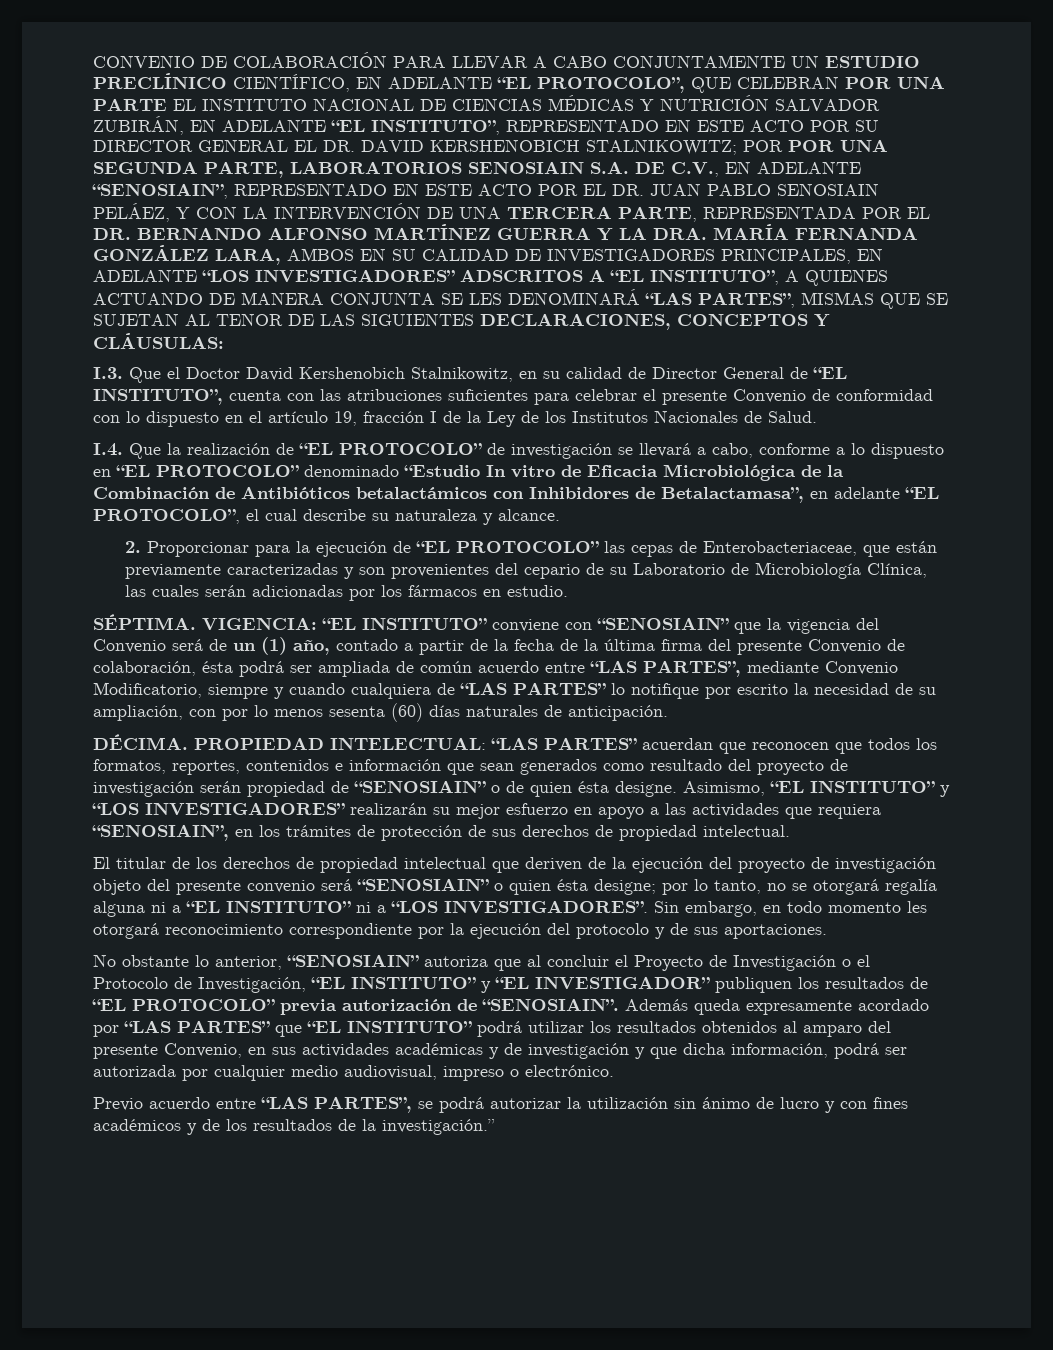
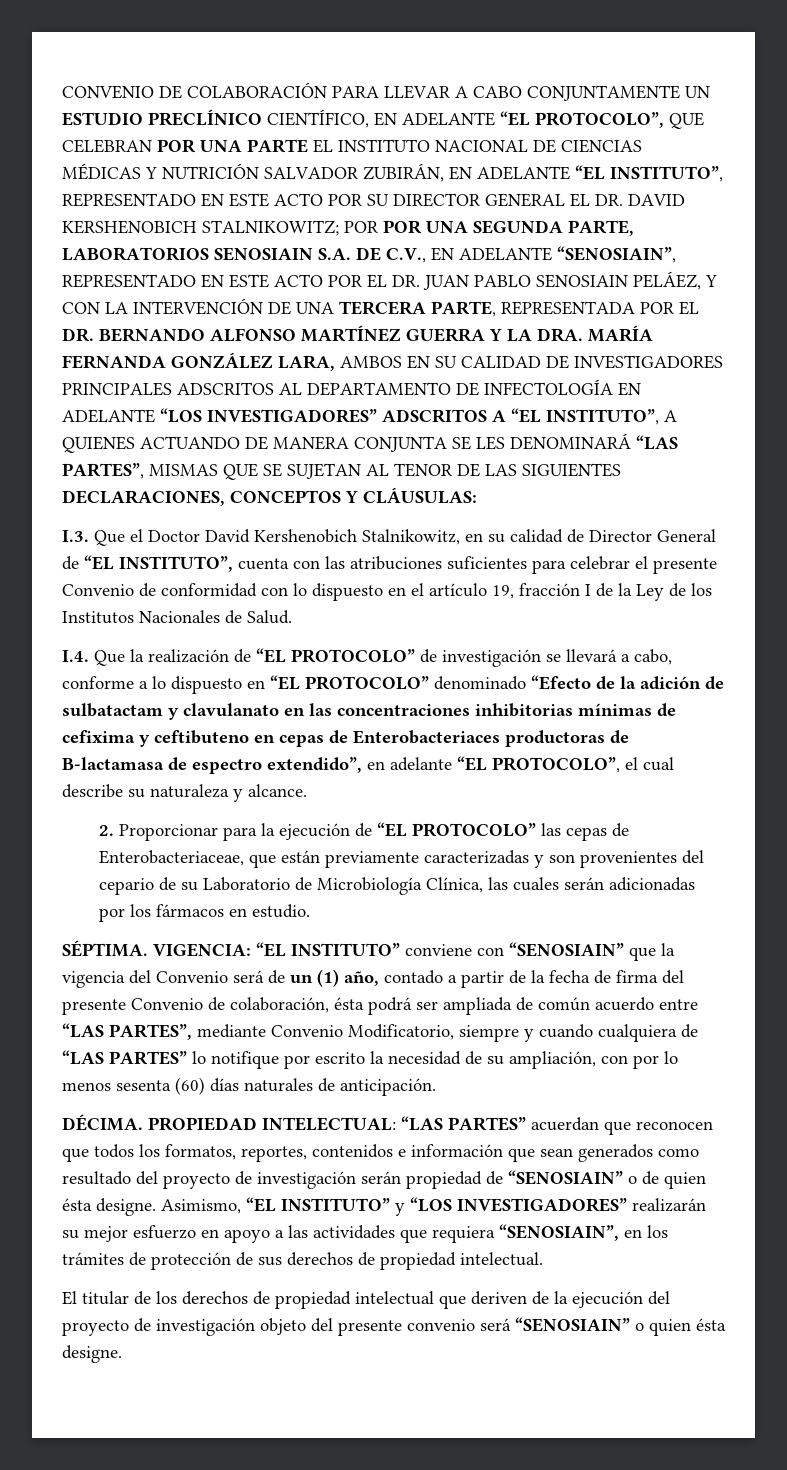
- POR POR UNA SEGUNDA PARTE, LABORATORIOS SENOSIAIN S.A. DE C.V., EN ADELANTE “SENOSIAIN”, REPRESENTADO EN ESTE ACTO POR EL DR. JUAN PABLO SENOSIAIN PELÁEZ, Y CON LA INTERVENCIÓN DE UNA TERCERA PARTE, REPRESENTADA POR EL DR. BERNANDO ALFONSO MARTÍNEZ GUERRA Y LA DRA. MARÍA FERNANDA GONZÁLEZ LARA, AMBOS EN SU CALIDAD DE INVESTIGADORES PRINCIPALES, EN ADELANTE “LOS INVESTIGADORES” ADSCRITOS A “EL INSTITUTO”, A QUIENES ACTUANDO DE MANERA CONJUNTA SE LES DENOMINARÁ “LAS PARTES”, MISMAS QUE SE SUJETAN AL TENOR DE LAS SIGUIENTES DECLARACIONES, CONCEPTOS Y CLÁUSULAS:
+ POR POR UNA SEGUNDA PARTE, LABORATORIOS SENOSIAIN S.A. DE C.V., EN ADELANTE “SENOSIAIN”, REPRESENTADO EN ESTE ACTO POR EL DR. JUAN PABLO SENOSIAIN PELÁEZ, Y CON LA INTERVENCIÓN DE UNA TERCERA PARTE, REPRESENTADA POR EL DR. BERNANDO ALFONSO MARTÍNEZ GUERRA Y LA DRA. MARÍA FERNANDA GONZÁLEZ LARA, AMBOS EN SU CALIDAD DE INVESTIGADORES PRINCIPALES ADSCRITOS AL DEPARTAMENTO DE INFECTOLOGÍA EN ADELANTE “LOS INVESTIGADORES” ADSCRITOS A “EL INSTITUTO”, A QUIENES ACTUANDO DE MANERA CONJUNTA SE LES DENOMINARÁ “LAS PARTES”, MISMAS QUE SE SUJETAN AL TENOR DE LAS SIGUIENTES DECLARACIONES, CONCEPTOS Y CLÁUSULAS:
- I.4. Que la realización de “EL PROTOCOLO” de investigación se llevará a cabo, conforme a lo dispuesto en “EL PROTOCOLO” denominado “Estudio In vitro de Eficacia Microbiológica de la Combinación de Antibióticos betalactámicos con Inhibidores de Betalactamasa”, en adelante “EL PROTOCOLO”, el cual describe su naturaleza y alcance.
+ I.4. Que la realización de “EL PROTOCOLO” de investigación se llevará a cabo, conforme a lo dispuesto en “EL PROTOCOLO” denominado “Efecto de la adición de sulbatactam y clavulanato en las concentraciones inhibitorias mínimas de cefixima y ceftibuteno en cepas de Enterobacteriaces productoras de B-lactamasa de espectro extendido”, en adelante “EL PROTOCOLO”, el cual describe su naturaleza y alcance.
- “EL INSTITUTO” conviene con “SENOSIAIN” que la vigencia del Convenio será de un (1) año, contado a partir de la fecha de la última firma del presente Convenio de colaboración, ésta podrá ser ampliada de común acuerdo entre “LAS PARTES”, mediante Convenio Modificatorio, siempre y cuando cualquiera de “LAS PARTES” lo notifique por escrito la necesidad de su ampliación, con por lo menos sesenta (60) días naturales de anticipación.
+ “EL INSTITUTO” conviene con “SENOSIAIN” que la vigencia del Convenio será de un (1) año, contado a partir de la fecha de firma del presente Convenio de colaboración, ésta podrá ser ampliada de común acuerdo entre “LAS PARTES”, mediante Convenio Modificatorio, siempre y cuando cualquiera de “LAS PARTES” lo notifique por escrito la necesidad de su ampliación, con por lo menos sesenta (60) días naturales de anticipación.
- El titular de los derechos de propiedad intelectual que deriven de la ejecución del proyecto de investigación objeto del presente convenio será “SENOSIAIN” o quien ésta designe; por lo tanto, no se otorgará regalía alguna ni a “EL INSTITUTO” ni a “LOS INVESTIGADORES”. Sin embargo, en todo momento les otorgará reconocimiento correspondiente por la ejecución del protocolo y de sus aportaciones.
- No obstante lo anterior, “SENOSIAIN” autoriza que al concluir el Proyecto de Investigación o el Protocolo de Investigación, “EL INSTITUTO” y “EL INVESTIGADOR” publiquen los resultados de “EL PROTOCOLO” previa autorización de “SENOSIAIN”. Además queda expresamente acordado por “LAS PARTES” que “EL INSTITUTO” podrá utilizar los resultados obtenidos al amparo del presente Convenio, en sus actividades académicas y de investigación y que dicha información, podrá ser autorizada por cualquier medio audiovisual, impreso o electrónico.
- Previo acuerdo entre “LAS PARTES”, se podrá autorizar la utilización sin ánimo de lucro y con fines académicos y de los resultados de la investigación.”
+ El titular de los derechos de propiedad intelectual que deriven de la ejecución del proyecto de investigación objeto del presente convenio será “SENOSIAIN” o quien ésta designe.

